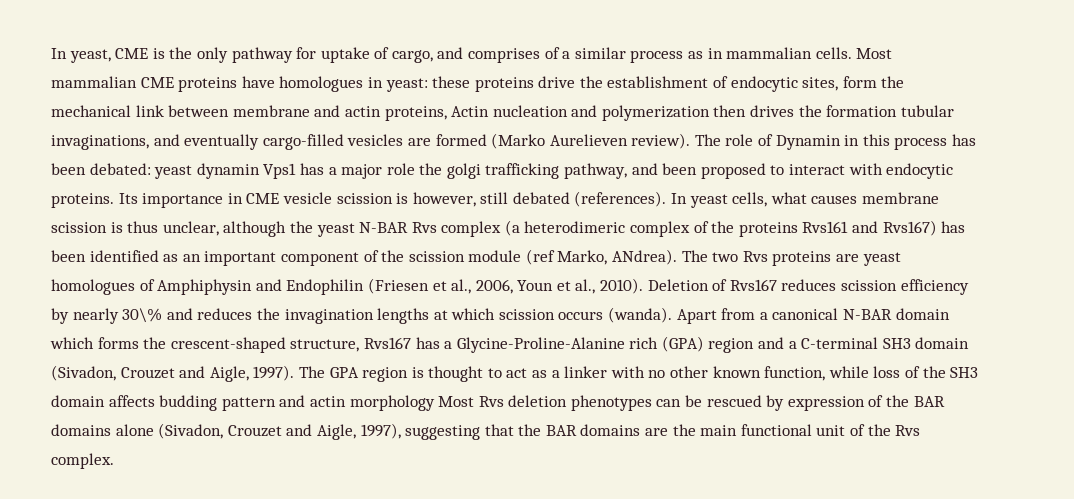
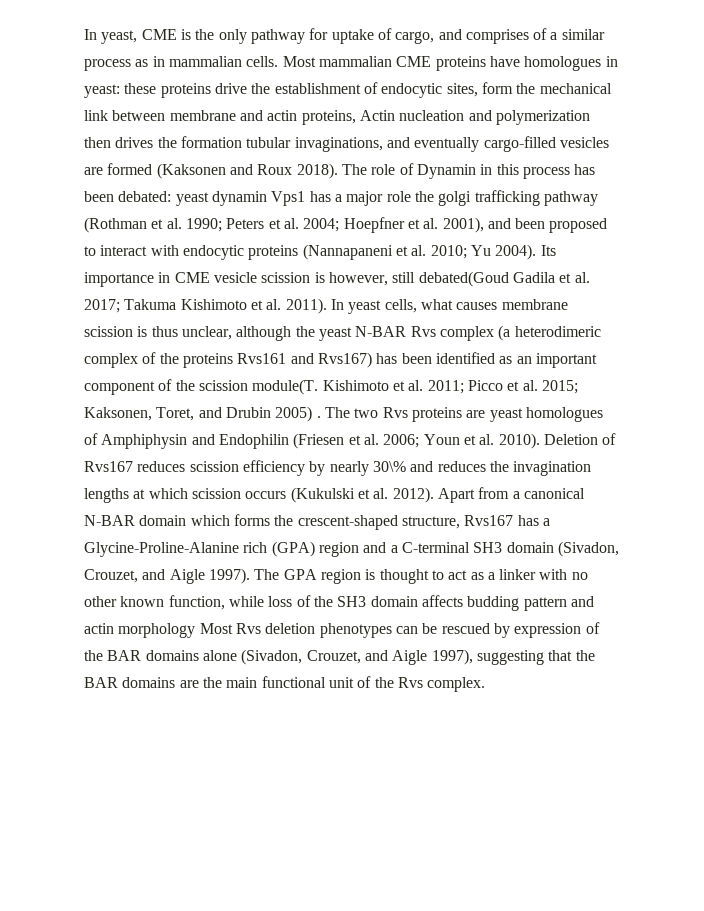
- Most mammalian CME proteins have homologues in yeast: these proteins drive the establishment of endocytic sites, form the mechanical link between membrane and actin proteins, Actin nucleation and polymerization then drives the formation tubular invaginations, and eventually cargo-filled vesicles are formed (Marko Aurelieven review).
+ Most mammalian CME proteins have homologues in yeast: these proteins drive the establishment of endocytic sites, form the mechanical link between membrane and actin proteins, Actin nucleation and polymerization then drives the formation tubular invaginations, and eventually cargo-filled vesicles are formed (Kaksonen and Roux 2018).
- The role of Dynamin in this process has been debated: yeast dynamin Vps1 has a major role the golgi trafficking pathway, and been proposed to interact with endocytic proteins.
+ The role of Dynamin in this process has been debated: yeast dynamin Vps1 has a major role the golgi trafficking pathway (Rothman et al. 1990; Peters et al. 2004; Hoepfner et al. 2001), and been proposed to interact with endocytic proteins (Nannapaneni et al. 2010; Yu 2004).
- Its importance in CME vesicle scission is however, still debated (references).
+ Its importance in CME vesicle scission is however, still debated(Goud Gadila et al. 2017; Takuma Kishimoto et al. 2011).
- In yeast cells, what causes membrane scission is thus unclear, although the yeast N-BAR Rvs complex (a heterodimeric complex of the proteins Rvs161 and Rvs167) has been identified as an important component of the scission module (ref Marko, ANdrea).
+ In yeast cells, what causes membrane scission is thus unclear, although the yeast N-BAR Rvs complex (a heterodimeric complex of the proteins Rvs161 and Rvs167) has been identified as an important component of the scission module(T. Kishimoto et al. 2011; Picco et al. 2015; Kaksonen, Toret, and Drubin 2005) .
- The two Rvs proteins are yeast homologues of Amphiphysin and Endophilin (Friesen et al., 2006, Youn et al., 2010).
+ The two Rvs proteins are yeast homologues of Amphiphysin and Endophilin (Friesen et al. 2006; Youn et al. 2010).
- Deletion of Rvs167 reduces scission efficiency by nearly 30\% and reduces the invagination lengths at which scission occurs (wanda).
+ Deletion of Rvs167 reduces scission efficiency by nearly 30\% and reduces the invagination lengths at which scission occurs (Kukulski et al. 2012).
- Apart from a canonical N-BAR domain which forms the crescent-shaped structure, Rvs167 has a Glycine-Proline-Alanine rich (GPA) region and a C-terminal SH3 domain (Sivadon, Crouzet and Aigle, 1997).
+ Apart from a canonical N-BAR domain which forms the crescent-shaped structure, Rvs167 has a Glycine-Proline-Alanine rich (GPA) region and a C-terminal SH3 domain (Sivadon, Crouzet, and Aigle 1997).
- The GPA region is thought to act as a linker with no other known function, while loss of the SH3 domain affects budding pattern and actin morphology Most Rvs deletion phenotypes can be rescued by expression of the BAR domains alone (Sivadon, Crouzet and Aigle, 1997), suggesting that the BAR domains are the main functional unit of the Rvs complex.
+ The GPA region is thought to act as a linker with no other known function, while loss of the SH3 domain affects budding pattern and actin morphology Most Rvs deletion phenotypes can be rescued by expression of the BAR domains alone (Sivadon, Crouzet, and Aigle 1997), suggesting that the BAR domains are the main functional unit of the Rvs complex.

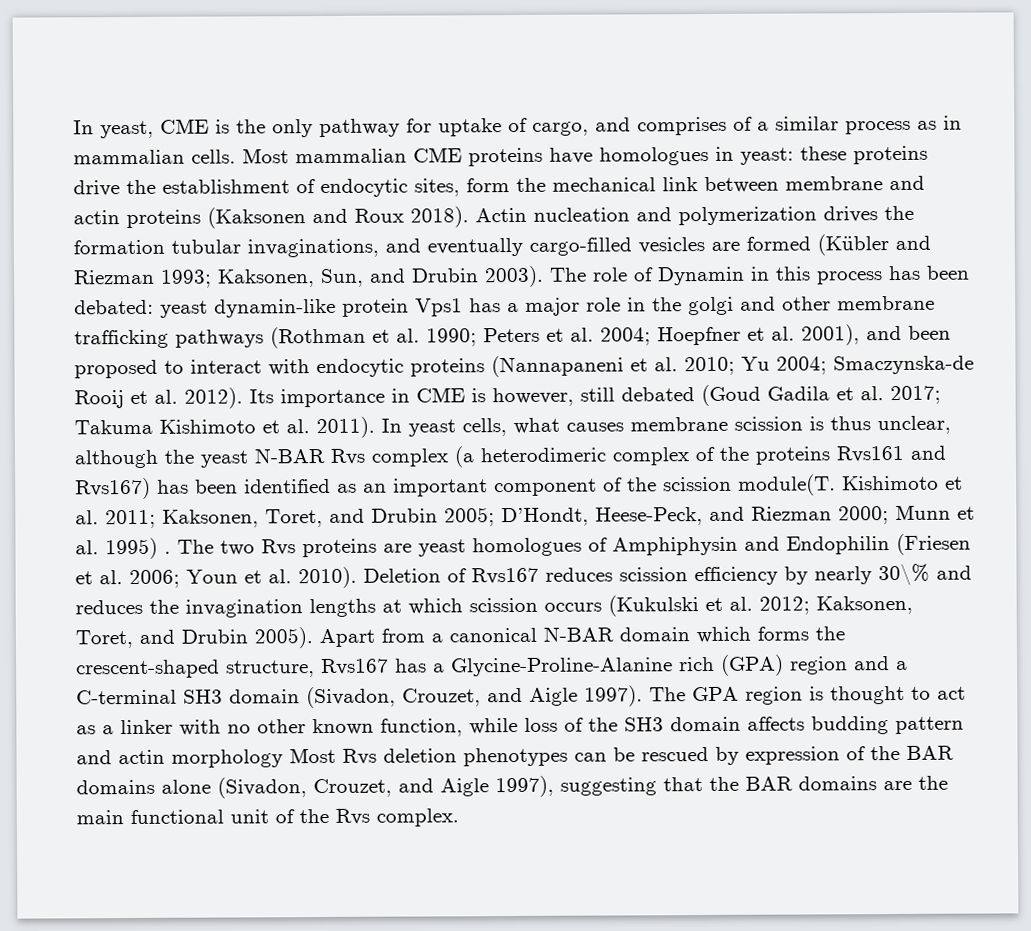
- Most mammalian CME proteins have homologues in yeast: these proteins drive the establishment of endocytic sites, form the mechanical link between membrane and actin proteins, Actin nucleation and polymerization then drives the formation tubular invaginations, and eventually cargo-filled vesicles are formed (Kaksonen and Roux 2018).
+ Most mammalian CME proteins have homologues in yeast: these proteins drive the establishment of endocytic sites, form the mechanical link between membrane and actin proteins (Kaksonen and Roux 2018). Actin nucleation and polymerization drives the formation tubular invaginations, and eventually cargo-filled vesicles are formed (Kübler and Riezman 1993; Kaksonen, Sun, and Drubin 2003).
- The role of Dynamin in this process has been debated: yeast dynamin Vps1 has a major role the golgi trafficking pathway (Rothman et al. 1990; Peters et al. 2004; Hoepfner et al. 2001), and been proposed to interact with endocytic proteins (Nannapaneni et al. 2010; Yu 2004).
+ The role of Dynamin in this process has been debated: yeast dynamin-like protein Vps1 has a major role in the golgi and other membrane trafficking pathways (Rothman et al. 1990; Peters et al. 2004; Hoepfner et al. 2001), and been proposed to interact with endocytic proteins (Nannapaneni et al. 2010; Yu 2004; Smaczynska-de Rooij et al. 2012).
- Its importance in CME vesicle scission is however, still debated(Goud Gadila et al. 2017; Takuma Kishimoto et al. 2011).
+ Its importance in CME is however, still debated (Goud Gadila et al. 2017; Takuma Kishimoto et al. 2011).
- Kishimoto et al. 2011; Picco et al. 2015; Kaksonen, Toret, and Drubin 2005) .
+ Kishimoto et al. 2011; Kaksonen, Toret, and Drubin 2005; D’Hondt, Heese-Peck, and Riezman 2000; Munn et al. 1995) .
- Deletion of Rvs167 reduces scission efficiency by nearly 30\% and reduces the invagination lengths at which scission occurs (Kukulski et al. 2012).
+ Deletion of Rvs167 reduces scission efficiency by nearly 30\% and reduces the invagination lengths at which scission occurs (Kukulski et al. 2012; Kaksonen, Toret, and Drubin 2005).

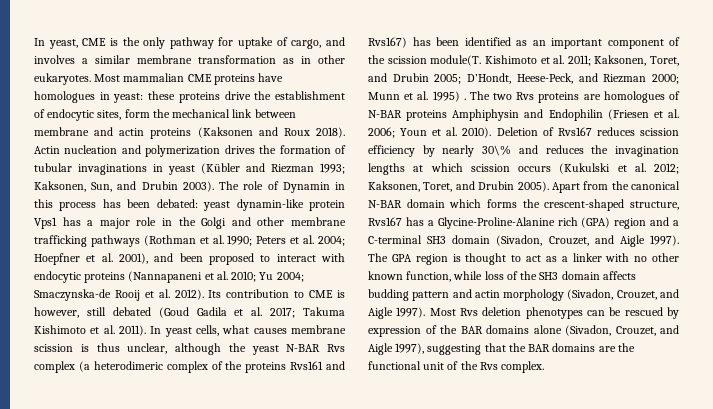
- In yeast, CME is the only pathway for uptake of cargo, and comprises of a similar process as in mammalian cells.
+ In yeast, CME is the only pathway for uptake of cargo, and involves a similar membrane transformation as in other eukaryotes.
- Actin nucleation and polymerization drives the formation tubular invaginations, and eventually cargo-filled vesicles are formed (Kübler and Riezman 1993; Kaksonen, Sun, and Drubin 2003).
+ Actin nucleation and polymerization drives the formation of tubular invaginations in yeast (Kübler and Riezman 1993; Kaksonen, Sun, and Drubin 2003).
- The role of Dynamin in this process has been debated: yeast dynamin-like protein Vps1 has a major role in the golgi and other membrane trafficking pathways (Rothman et al. 1990; Peters et al. 2004; Hoepfner et al. 2001), and been proposed to interact with endocytic proteins (Nannapaneni et al. 2010; Yu 2004; Smaczynska-de Rooij et al. 2012).
+ The role of Dynamin in this process has been debated: yeast dynamin-like protein Vps1 has a major role in the Golgi and other membrane trafficking pathways (Rothman et al. 1990; Peters et al. 2004; Hoepfner et al. 2001), and been proposed to interact with endocytic proteins (Nannapaneni et al. 2010; Yu 2004; Smaczynska-de Rooij et al. 2012).
- Its importance in CME is however, still debated (Goud Gadila et al. 2017; Takuma Kishimoto et al. 2011).
+ Its contribution to CME is however, still debated (Goud Gadila et al. 2017; Takuma Kishimoto et al. 2011).
- The two Rvs proteins are yeast homologues of Amphiphysin and Endophilin (Friesen et al. 2006; Youn et al. 2010).
+ The two Rvs proteins are homologues of N-BAR proteins Amphiphysin and Endophilin (Friesen et al. 2006; Youn et al. 2010).
- Apart from a canonical N-BAR domain which forms the crescent-shaped structure, Rvs167 has a Glycine-Proline-Alanine rich (GPA) region and a C-terminal SH3 domain (Sivadon, Crouzet, and Aigle 1997).
+ Apart from the canonical N-BAR domain which forms the crescent-shaped structure, Rvs167 has a Glycine-Proline-Alanine rich (GPA) region and a C-terminal SH3 domain (Sivadon, Crouzet, and Aigle 1997).
- The GPA region is thought to act as a linker with no other known function, while loss of the SH3 domain affects budding pattern and actin morphology Most Rvs deletion phenotypes can be rescued by expression of the BAR domains alone (Sivadon, Crouzet, and Aigle 1997), suggesting that the BAR domains are the main functional unit of the Rvs complex.
+ The GPA region is thought to act as a linker with no other known function, while loss of the SH3 domain affects budding pattern and actin morphology (Sivadon, Crouzet, and Aigle 1997). Most Rvs deletion phenotypes can be rescued by expression of the BAR domains alone (Sivadon, Crouzet, and Aigle 1997), suggesting that the BAR domains are the functional unit of the Rvs complex.

